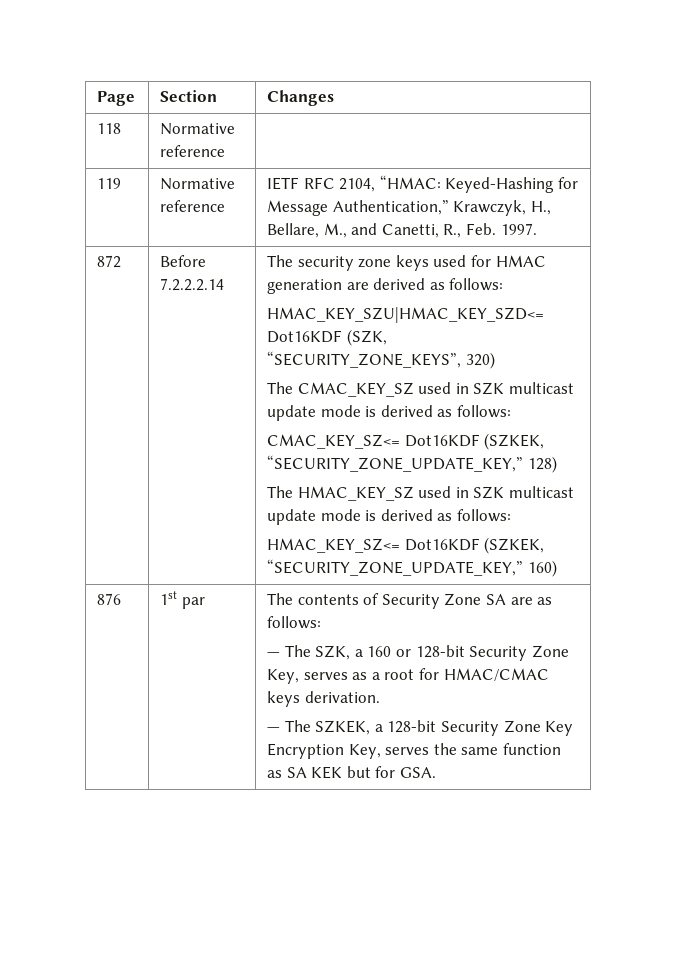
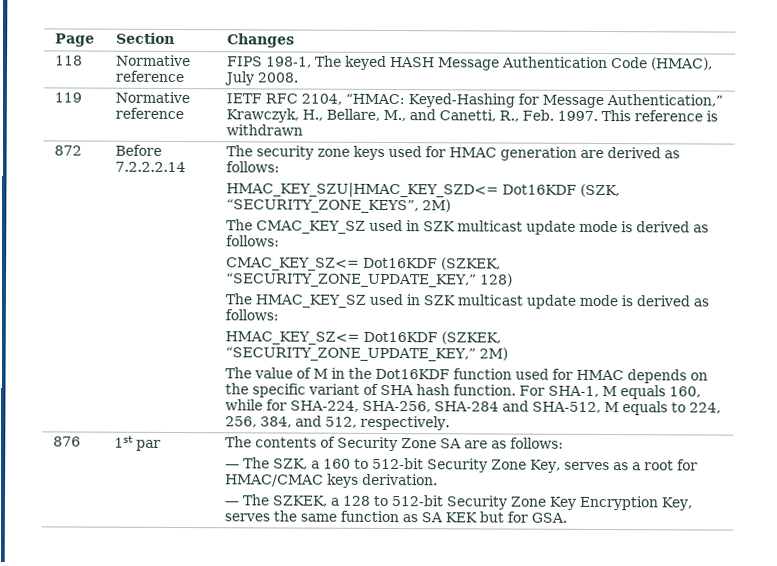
- 118 | Normative reference |
+ 118 | Normative reference | FIPS 198-1, The keyed HASH Message Authentication Code (HMAC), July 2008.
- 119 | Normative reference | IETF RFC 2104, “HMAC: Keyed-Hashing for Message Authentication,” Krawczyk, H., Bellare, M., and Canetti, R., Feb. 1997.
+ 119 | Normative reference | IETF RFC 2104, “HMAC: Keyed-Hashing for Message Authentication,” Krawczyk, H., Bellare, M., and Canetti, R., Feb. 1997. This reference is withdrawn
- HMAC_KEY_SZU|HMAC_KEY_SZD<= Dot16KDF (SZK, “SECURITY_ZONE_KEYS”, 320)
+ HMAC_KEY_SZU|HMAC_KEY_SZD<= Dot16KDF (SZK, “SECURITY_ZONE_KEYS”, 2M)
- HMAC_KEY_SZ<= Dot16KDF (SZKEK, “SECURITY_ZONE_UPDATE_KEY,” 160)
+ HMAC_KEY_SZ<= Dot16KDF (SZKEK, “SECURITY_ZONE_UPDATE_KEY,” 2M)
+ The value of M in the Dot16KDF function used for HMAC depends on the specific variant of SHA hash function. For SHA-1, M equals 160, while for SHA-224, SHA-256, SHA-284 and SHA-512, M equals to 224, 256, 384, and 512, respectively.
- — The SZK, a 160 or 128-bit Security Zone Key, serves as a root for HMAC/CMAC keys derivation.
+ — The SZK, a 160 to 512-bit Security Zone Key, serves as a root for HMAC/CMAC keys derivation.
- — The SZKEK, a 128-bit Security Zone Key Encryption Key, serves the same function as SA KEK but for GSA.
+ — The SZKEK, a 128 to 512-bit Security Zone Key Encryption Key, serves the same function as SA KEK but for GSA.

